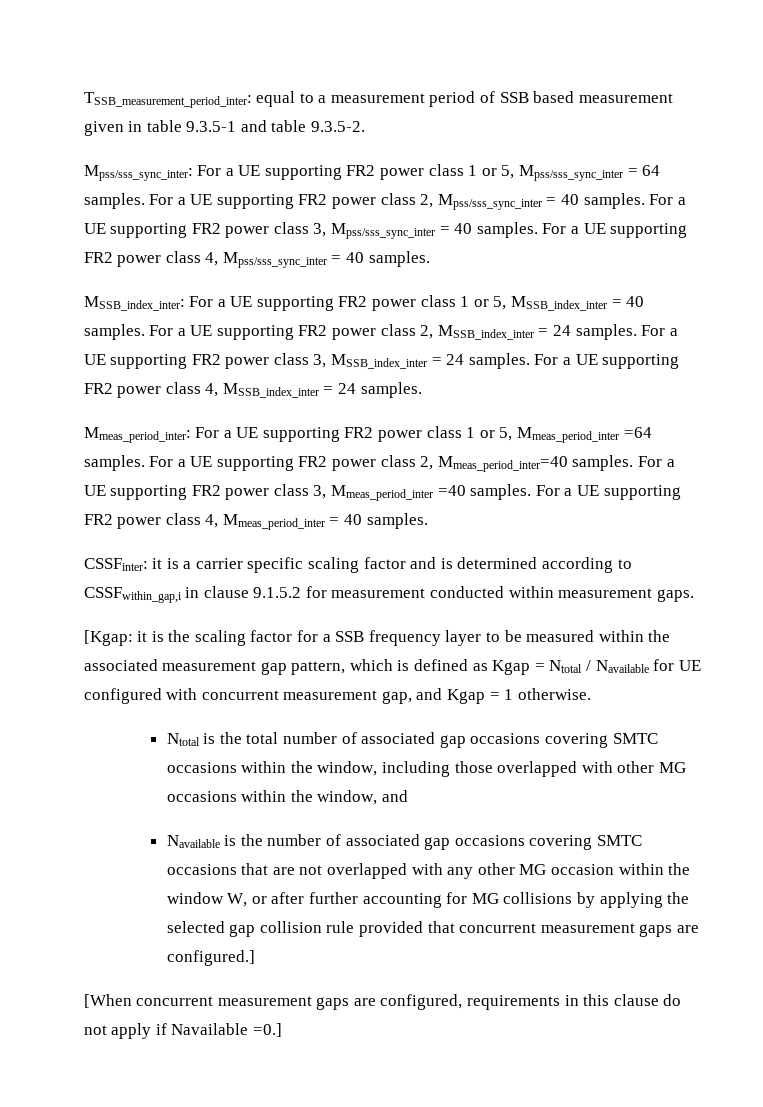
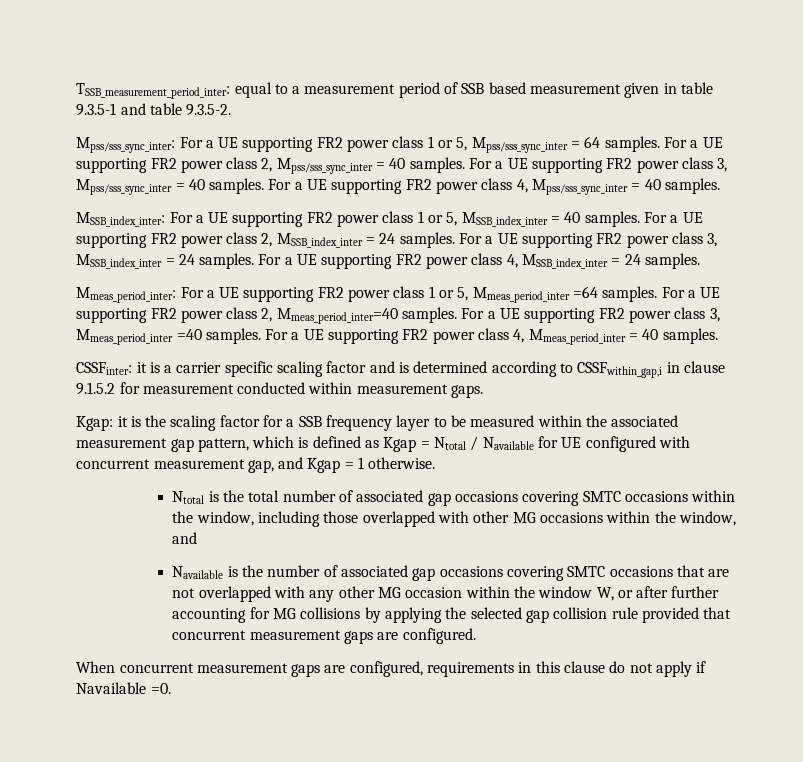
- [Kgap: it is the scaling factor for a SSB frequency layer to be measured within the associated measurement gap pattern, which is defined as Kgap = Ntotal / Navailable for UE configured with concurrent measurement gap, and Kgap = 1 otherwise.
+ Kgap: it is the scaling factor for a SSB frequency layer to be measured within the associated measurement gap pattern, which is defined as Kgap = Ntotal / Navailable for UE configured with concurrent measurement gap, and Kgap = 1 otherwise.
- Navailable is the number of associated gap occasions covering SMTC occasions that are not overlapped with any other MG occasion within the window W, or after further accounting for MG collisions by applying the selected gap collision rule provided that concurrent measurement gaps are configured.]
- [When concurrent measurement gaps are configured, requirements in this clause do not apply if Navailable =0.]
+ Navailable is the number of associated gap occasions covering SMTC occasions that are not overlapped with any other MG occasion within the window W, or after further accounting for MG collisions by applying the selected gap collision rule provided that concurrent measurement gaps are configured.
+ When concurrent measurement gaps are configured, requirements in this clause do not apply if Navailable =0.

